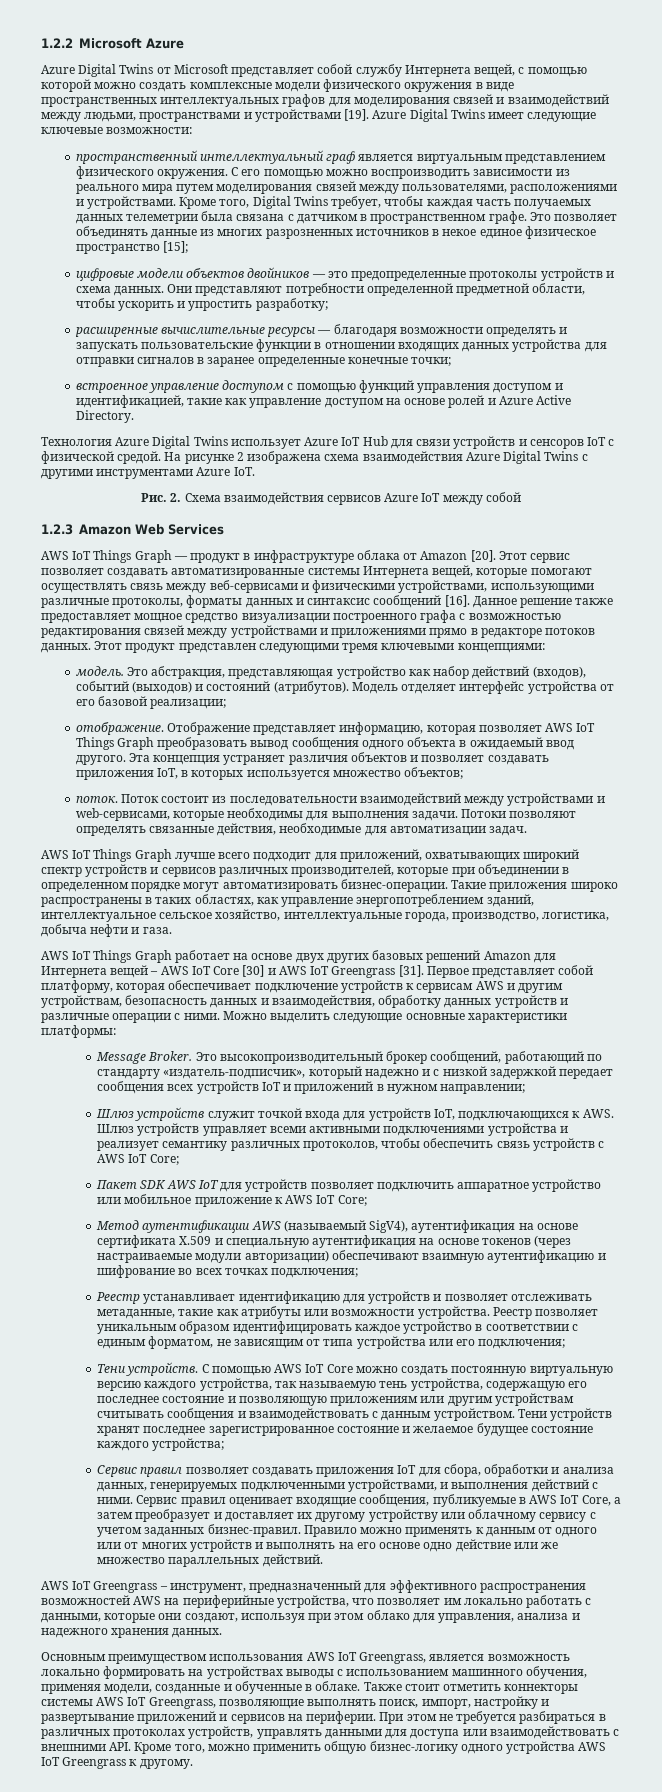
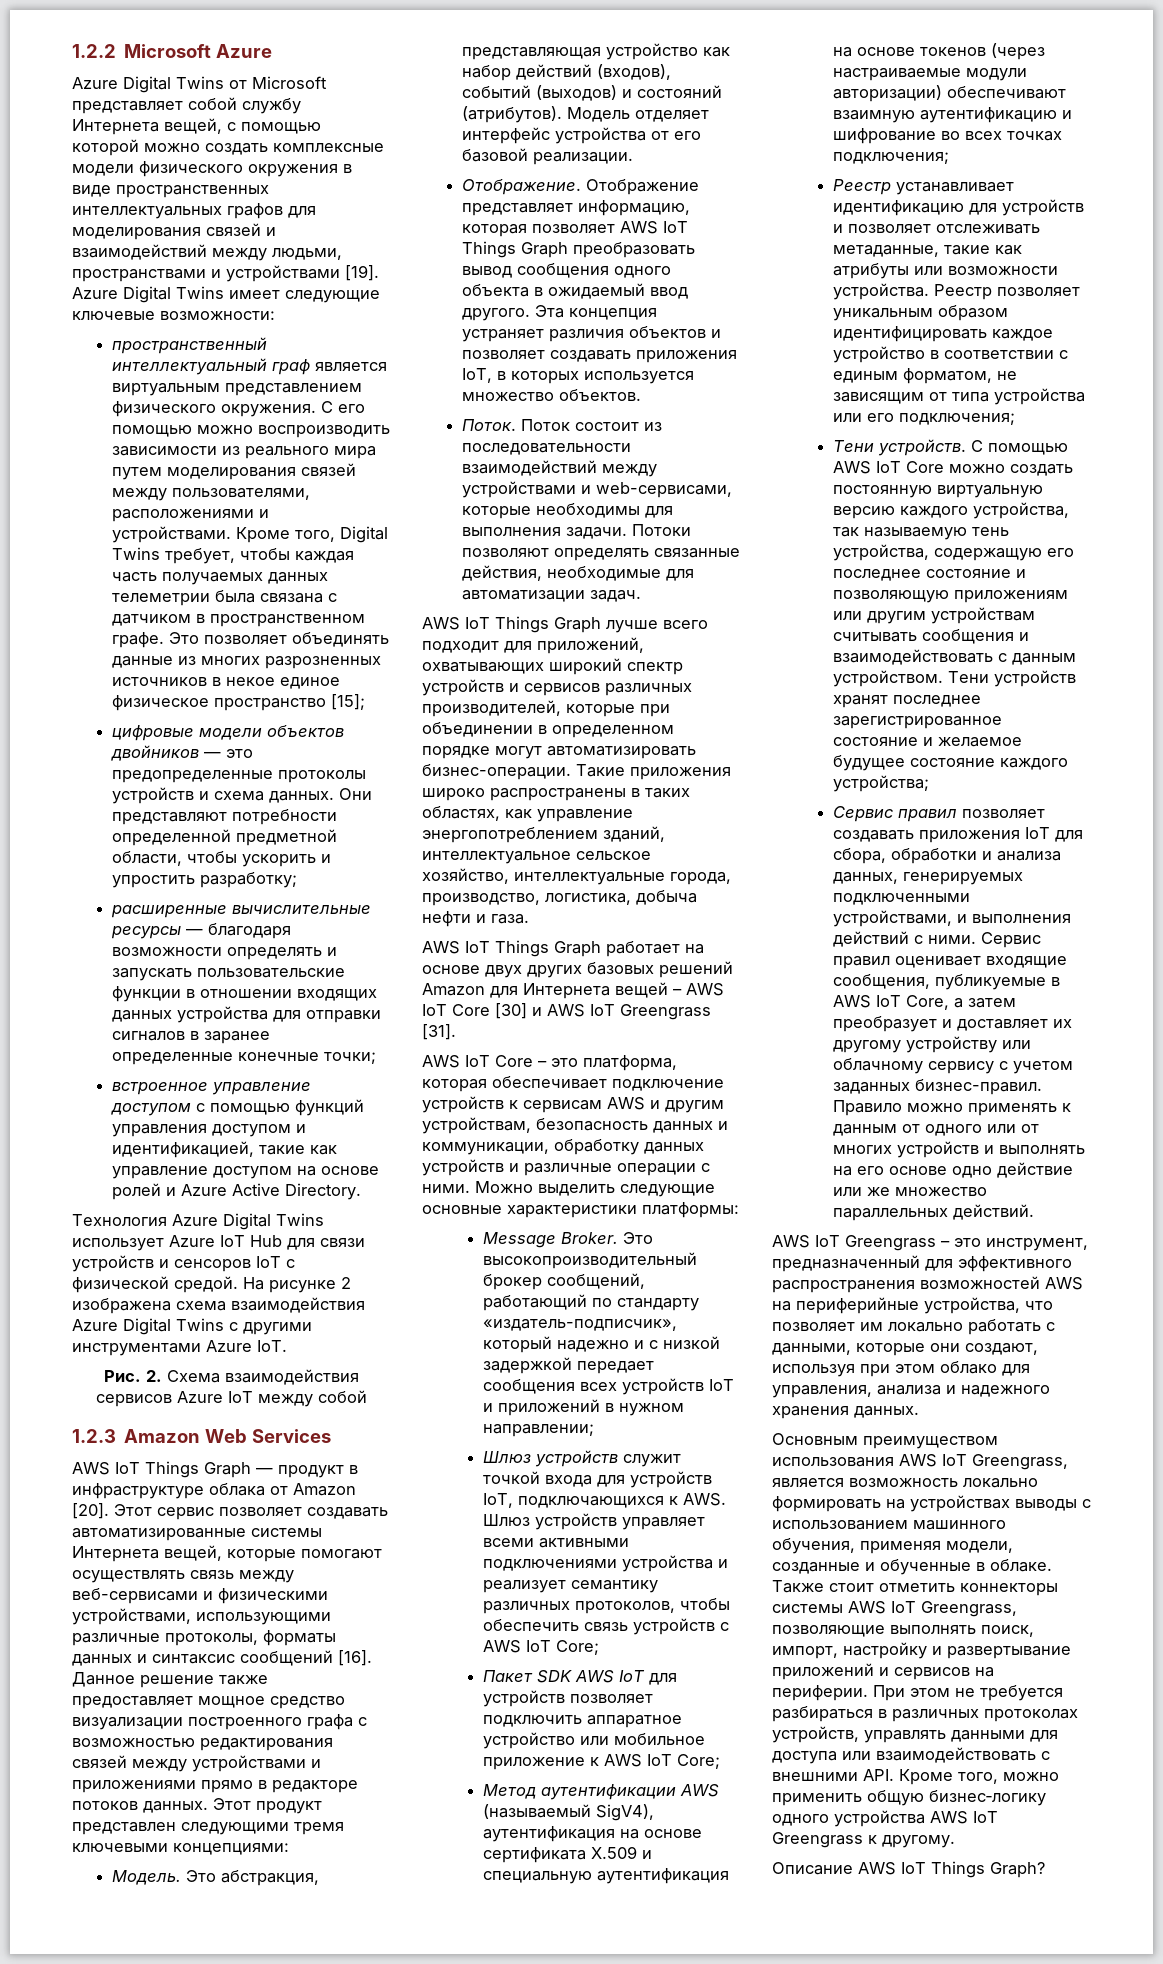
- модель.
+ Модель.
- Модель отделяет интерфейс устройства от его базовой реализации;
- отображение.
+ Модель отделяет интерфейс устройства от его базовой реализации.
+ Отображение.
- Эта концепция устраняет различия объектов и позволяет создавать приложения IoT, в которых используется множество объектов;
- поток.
+ Эта концепция устраняет различия объектов и позволяет создавать приложения IoT, в которых используется множество объектов.
+ Поток.
- AWS IoT Things Graph работает на основе двух других базовых решений Amazon для Интернета вещей – AWS IoT Core [30] и AWS IoT Greengrass [31]. Первое представляет собой платформу, которая обеспечивает подключение устройств к сервисам AWS и другим устройствам, безопасность данных и взаимодействия, обработку данных устройств и различные операции с ними.
+ AWS IoT Things Graph работает на основе двух других базовых решений Amazon для Интернета вещей – AWS IoT Core [30] и AWS IoT Greengrass [31].
+ AWS IoT Core – это платформа, которая обеспечивает подключение устройств к сервисам AWS и другим устройствам, безопасность данных и коммуникации, обработку данных устройств и различные операции с ними.
- AWS IoT Greengrass – инструмент, предназначенный для эффективного распространения возможностей AWS на периферийные устройства, что позволяет им локально работать с данными, которые они создают, используя при этом облако для управления, анализа и надежного хранения данных.
+ AWS IoT Greengrass – это инструмент, предназначенный для эффективного распространения возможностей AWS на периферийные устройства, что позволяет им локально работать с данными, которые они создают, используя при этом облако для управления, анализа и надежного хранения данных.
+ Описание AWS IoT Things Graph?

